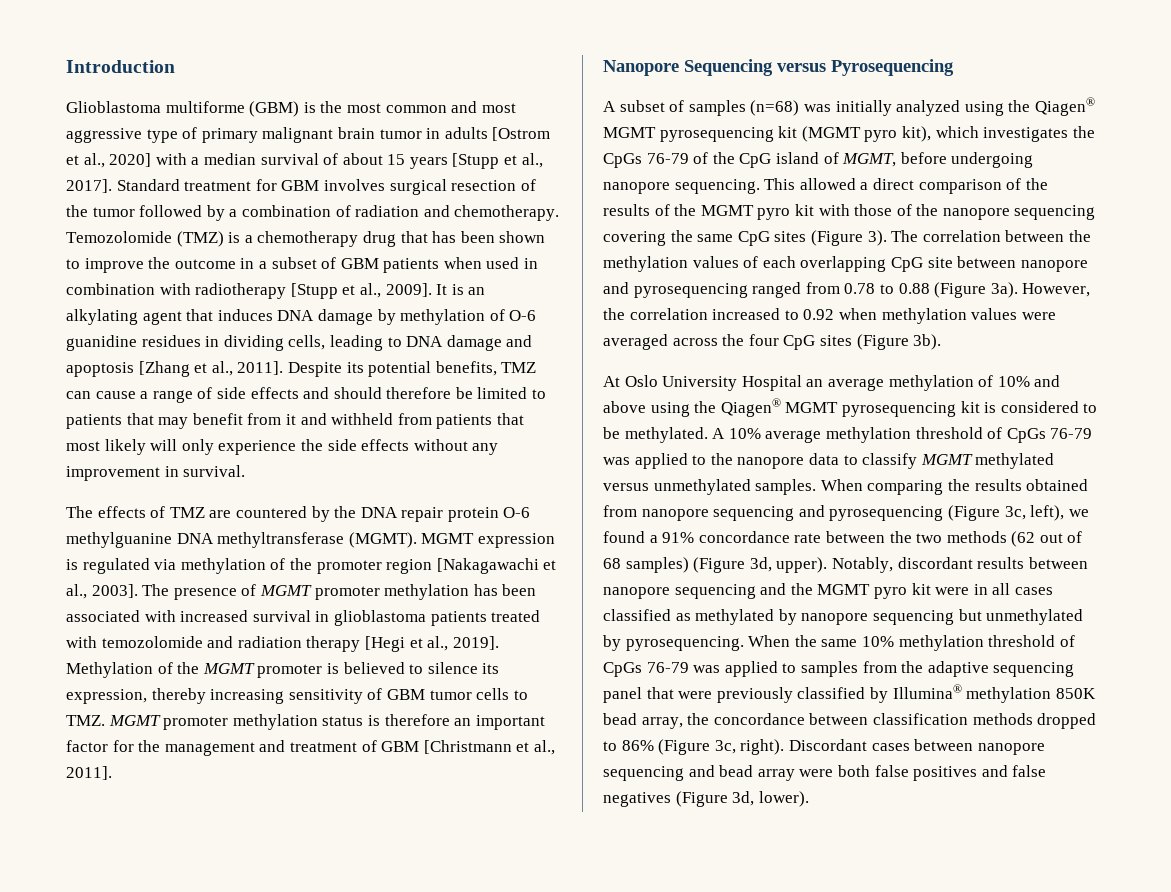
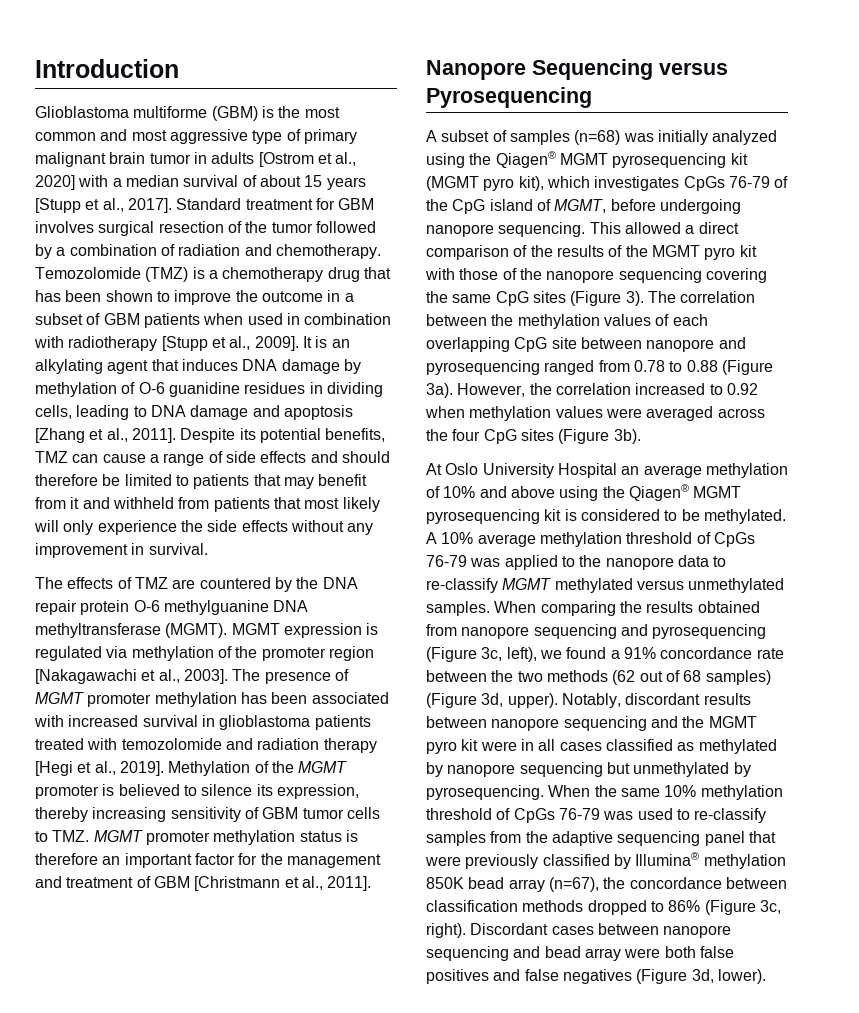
- A subset of samples (n=68) was initially analyzed using the Qiagen® MGMT pyrosequencing kit (MGMT pyro kit), which investigates the CpGs 76-79 of the CpG island of MGMT, before undergoing nanopore sequencing.
+ A subset of samples (n=68) was initially analyzed using the Qiagen® MGMT pyrosequencing kit (MGMT pyro kit), which investigates CpGs 76-79 of the CpG island of MGMT, before undergoing nanopore sequencing.
- A 10% average methylation threshold of CpGs 76-79 was applied to the nanopore data to classify MGMT methylated versus unmethylated samples.
+ A 10% average methylation threshold of CpGs 76-79 was applied to the nanopore data to re-classify MGMT methylated versus unmethylated samples.
- When the same 10% methylation threshold of CpGs 76-79 was applied to samples from the adaptive sequencing panel that were previously classified by Illumina® methylation 850K bead array, the concordance between classification methods dropped to 86% (Figure 3c, right).
+ When the same 10% methylation threshold of CpGs 76-79 was used to re-classify samples from the adaptive sequencing panel that were previously classified by Illumina® methylation 850K bead array (n=67), the concordance between classification methods dropped to 86% (Figure 3c, right).

